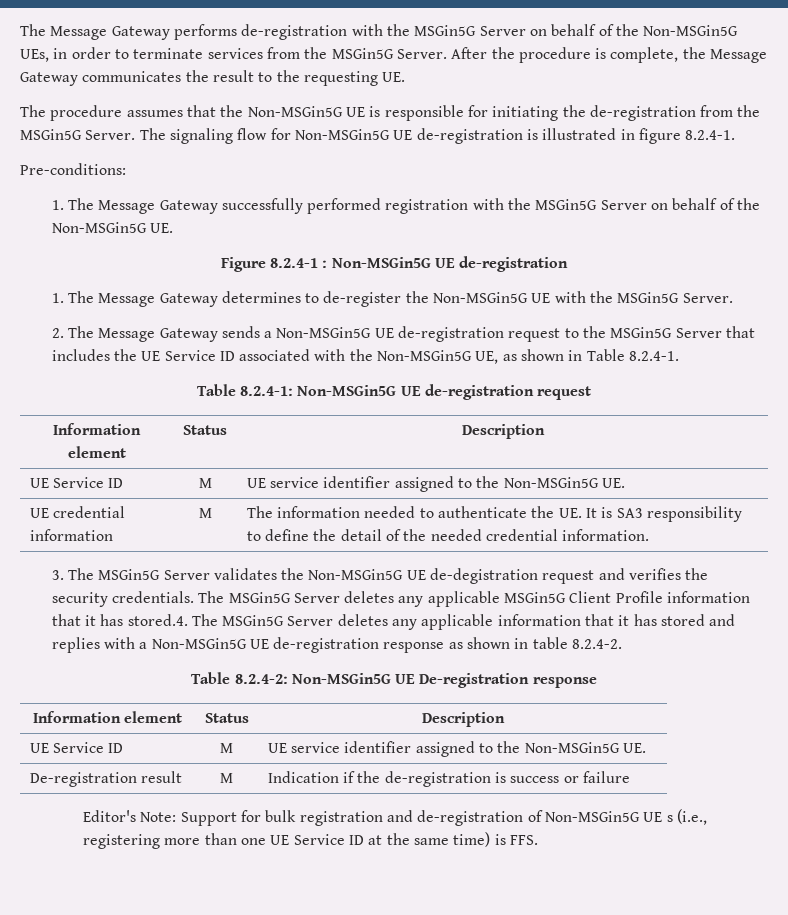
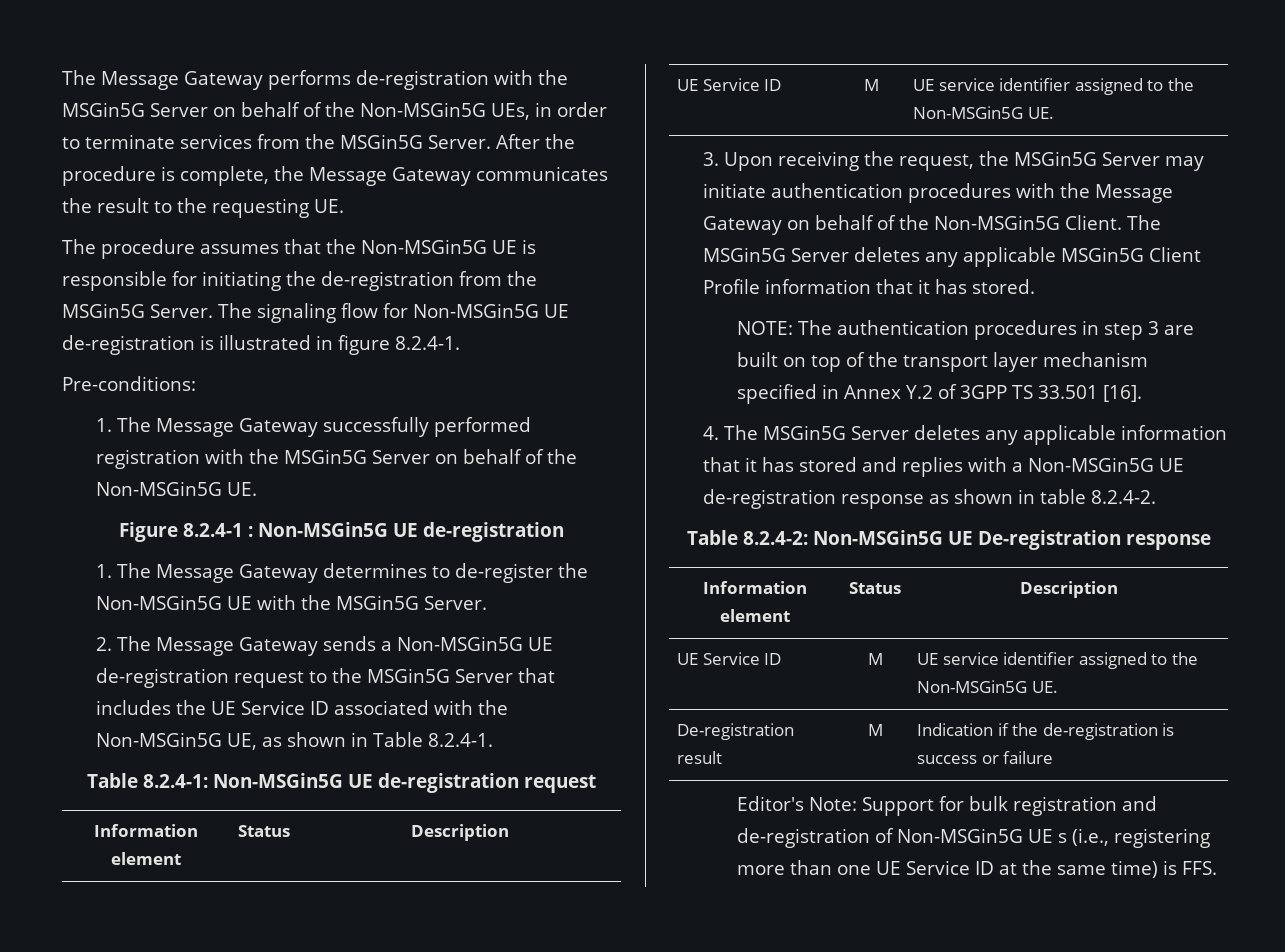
- UE credential information | M | The information needed to authenticate the UE. It is SA3 responsibility to define the detail of the needed credential information.
- 3. The MSGin5G Server validates the Non-MSGin5G UE de-degistration request and verifies the security credentials.
+ 3. Upon receiving the request, the MSGin5G Server may initiate authentication procedures with the Message Gateway on behalf of the Non-MSGin5G Client.
- The MSGin5G Server deletes any applicable MSGin5G Client Profile information that it has stored.4. The MSGin5G Server deletes any applicable information that it has stored and replies with a Non-MSGin5G UE de-registration response as shown in table 8.2.4-2.
+ The MSGin5G Server deletes any applicable MSGin5G Client Profile information that it has stored.
+ NOTE: The authentication procedures in step 3 are built on top of the transport layer mechanism specified in Annex Y.2 of 3GPP TS 33.501 [16].
+ 4. The MSGin5G Server deletes any applicable information that it has stored and replies with a Non-MSGin5G UE de-registration response as shown in table 8.2.4-2.

